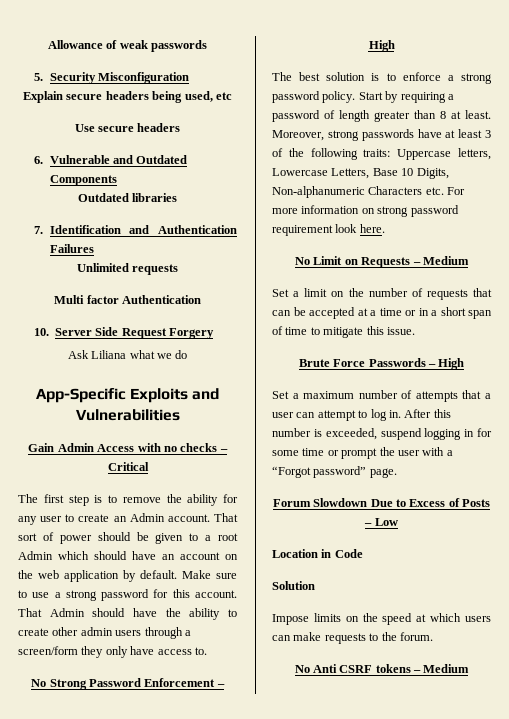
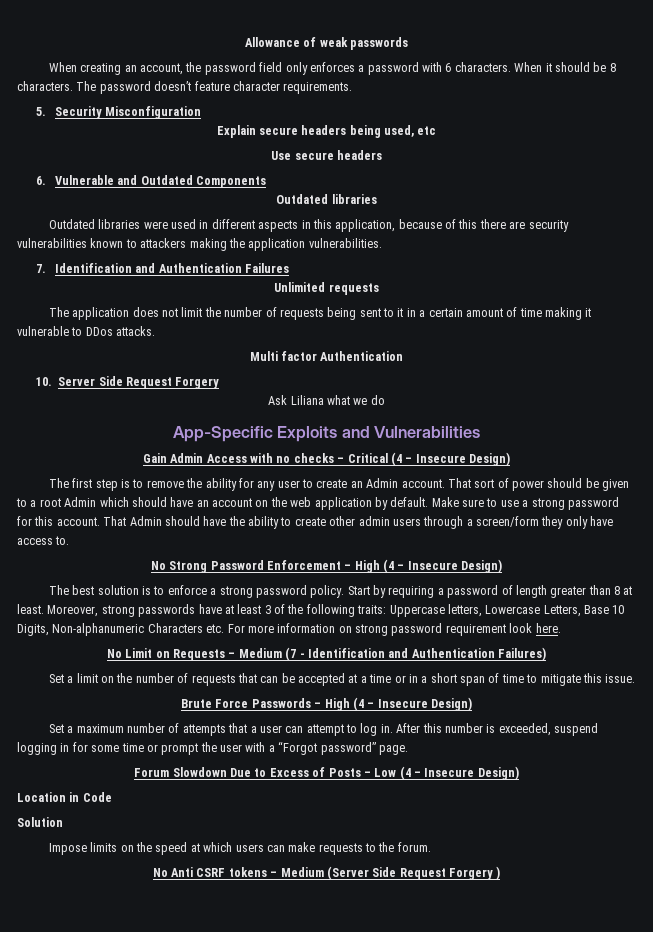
+ When creating an account, the password field only enforces a password with 6 characters. When it should be 8 characters. The password doesn’t feature character requirements.
+ Outdated libraries were used in different aspects in this application, because of this there are security vulnerabilities known to attackers making the application vulnerabilities.
+ The application does not limit the number of requests being sent to it in a certain amount of time making it vulnerable to DDos attacks.
- Gain Admin Access with no checks – Critical
+ Gain Admin Access with no checks – Critical (4 – Insecure Design)
- No Strong Password Enforcement – High
+ No Strong Password Enforcement – High (4 – Insecure Design)
- No Limit on Requests – Medium
+ No Limit on Requests – Medium (7 - Identification and Authentication Failures)
- Brute Force Passwords – High
+ Brute Force Passwords – High (4 – Insecure Design)
- Forum Slowdown Due to Excess of Posts – Low
+ Forum Slowdown Due to Excess of Posts – Low (4 – Insecure Design)
- No Anti CSRF tokens – Medium
+ No Anti CSRF tokens – Medium (Server Side Request Forgery )

